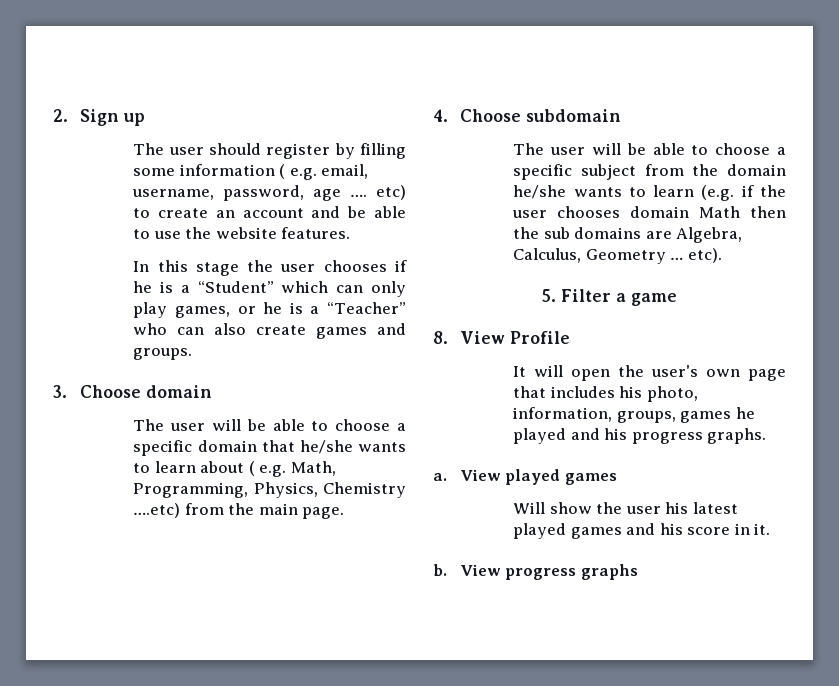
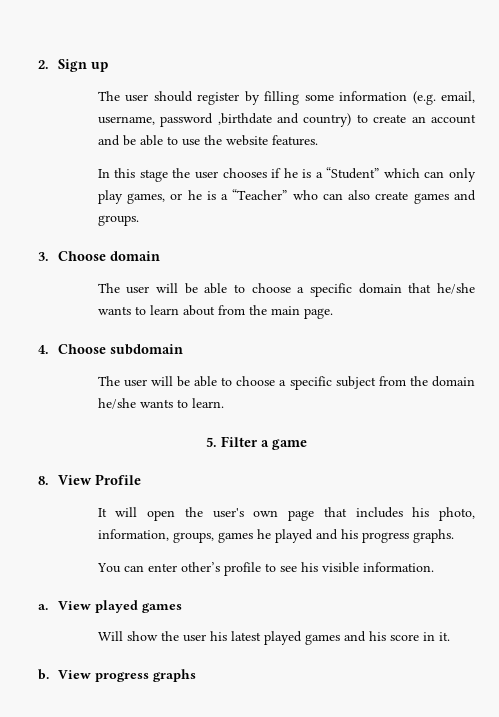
- The user should register by filling some information ( e.g. email, username, password, age …. etc) to create an account and be able to use the website features.
+ The user should register by filling some information (e.g. email, username, password ,birthdate and country) to create an account and be able to use the website features.
- The user will be able to choose a specific domain that he/she wants to learn about ( e.g. Math, Programming, Physics, Chemistry ….etc) from the main page.
+ The user will be able to choose a specific domain that he/she wants to learn about from the main page.
- The user will be able to choose a specific subject from the domain he/she wants to learn (e.g. if the user chooses domain Math then the sub domains are Algebra, Calculus, Geometry … etc).
+ The user will be able to choose a specific subject from the domain he/she wants to learn.
+ You can enter other’s profile to see his visible information.

